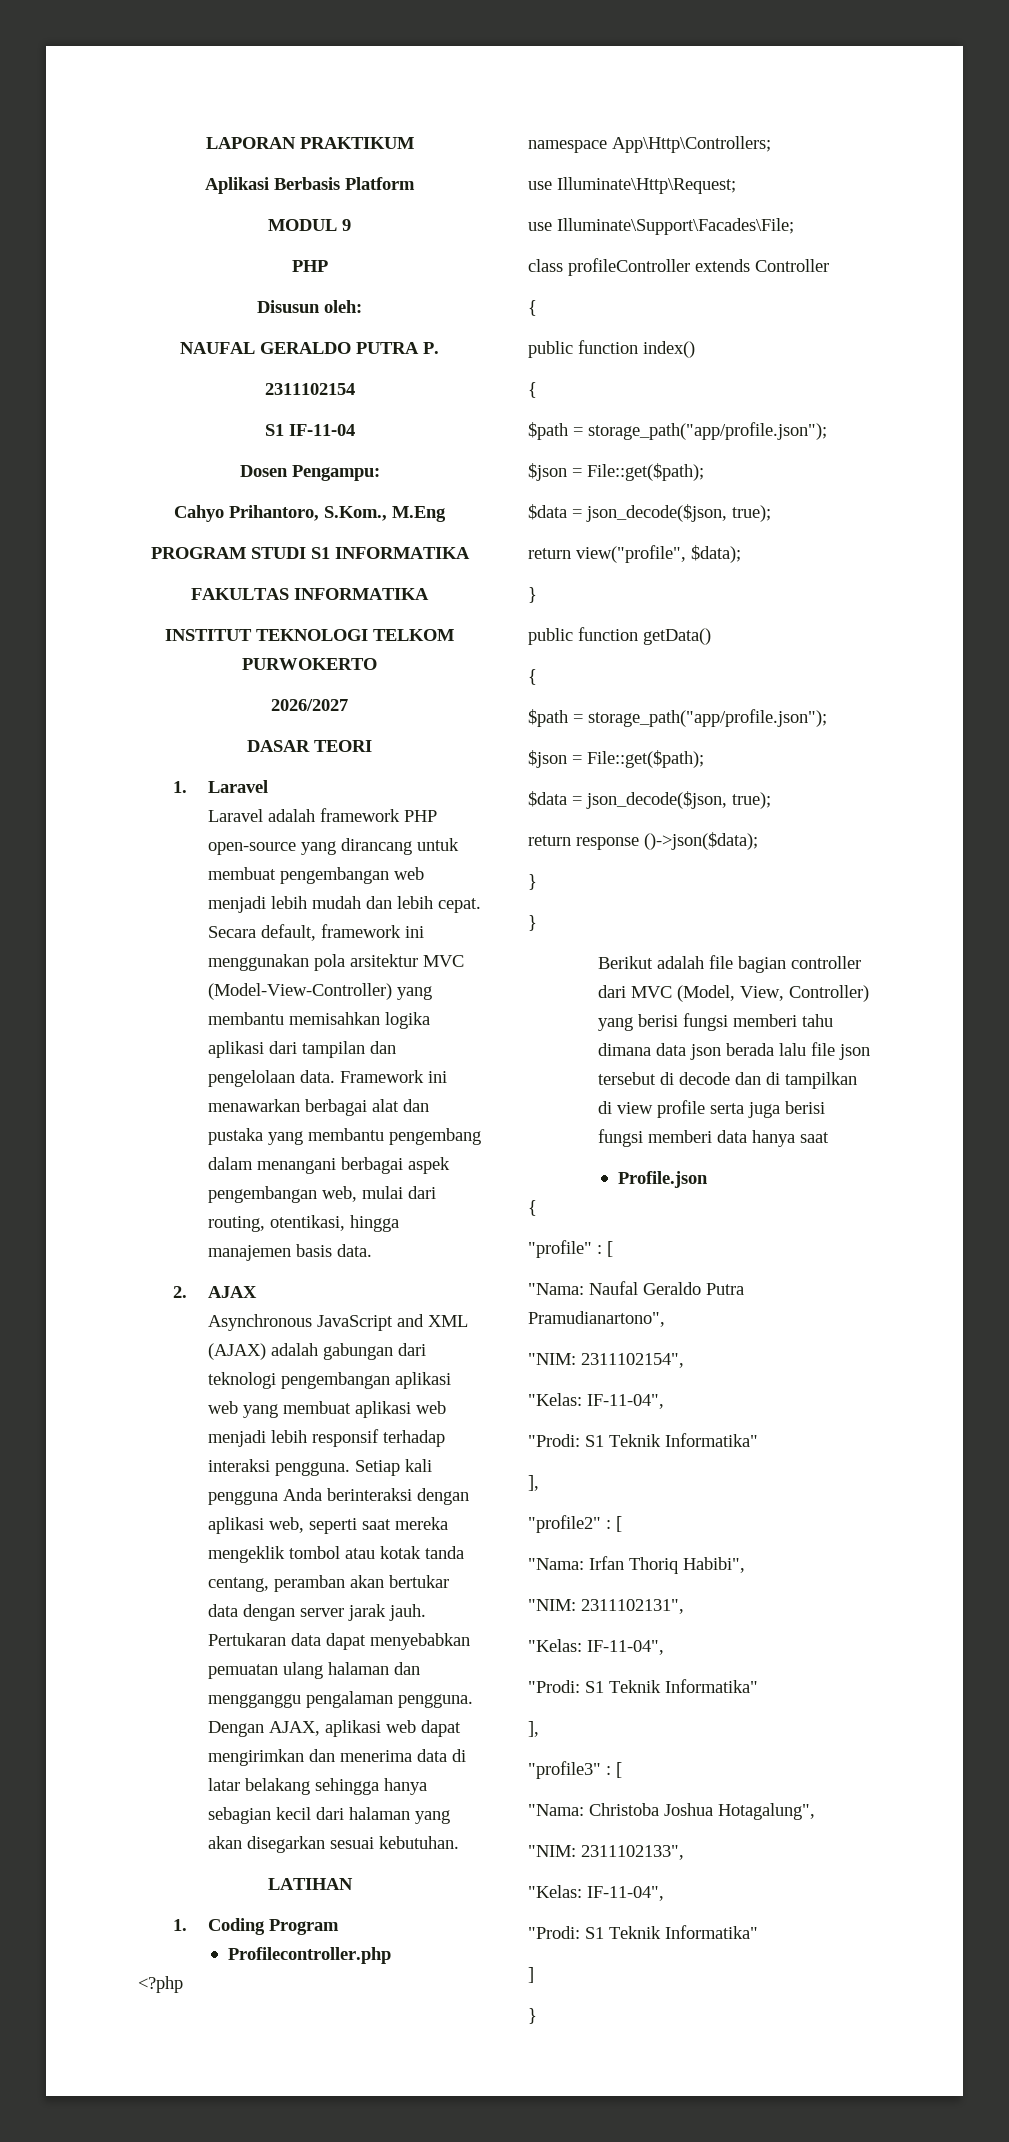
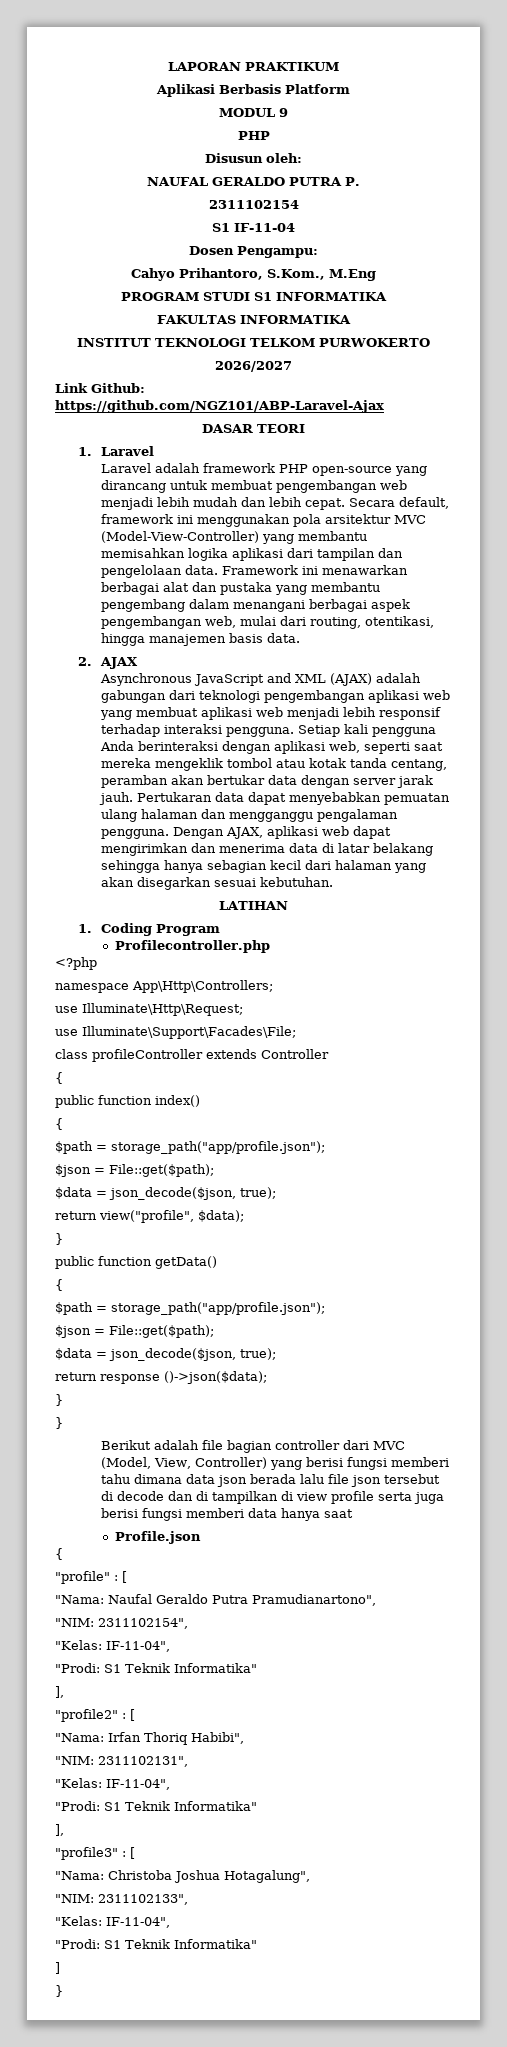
+ Link Github: https://github.com/NGZ101/ABP-Laravel-Ajax

